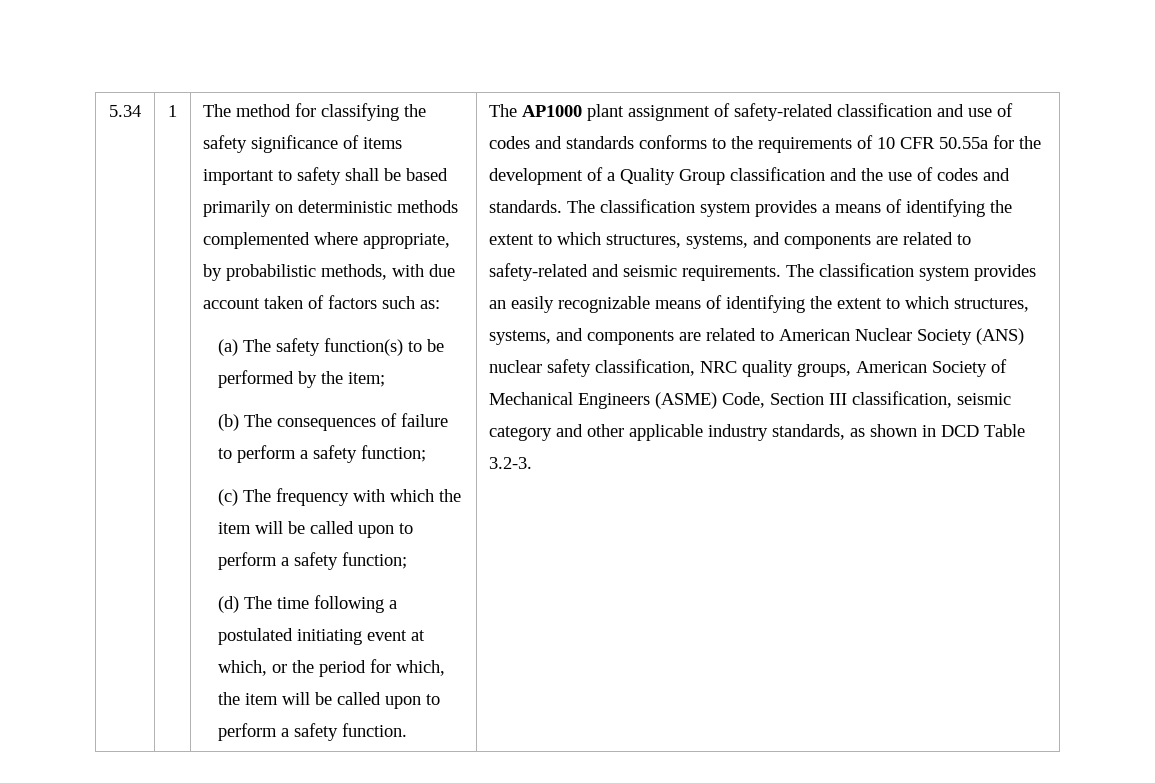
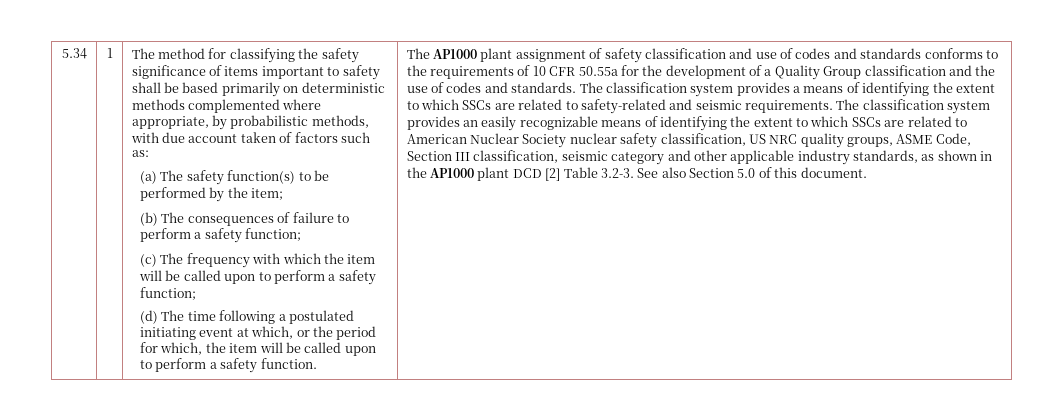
- The AP1000 plant assignment of safety-related classification and use of codes and standards conforms to the requirements of 10 CFR 50.55a for the development of a Quality Group classification and the use of codes and standards.
+ The AP1000 plant assignment of safety classification and use of codes and standards conforms to the requirements of 10 CFR 50.55a for the development of a Quality Group classification and the use of codes and standards.
- The classification system provides a means of identifying the extent to which structures, systems, and components are related to safety-related and seismic requirements.
+ The classification system provides a means of identifying the extent to which SSCs are related to safety-related and seismic requirements.
- The classification system provides an easily recognizable means of identifying the extent to which structures, systems, and components are related to American Nuclear Society (ANS) nuclear safety classification, NRC quality groups, American Society of Mechanical Engineers (ASME) Code, Section III classification, seismic category and other applicable industry standards, as shown in DCD Table 3.2-3.
+ The classification system provides an easily recognizable means of identifying the extent to which SSCs are related to American Nuclear Society nuclear safety classification, US NRC quality groups, ASME Code, Section III classification, seismic category and other applicable industry standards, as shown in the AP1000 plant DCD [2] Table 3.2-3. See also Section 5.0 of this document.

